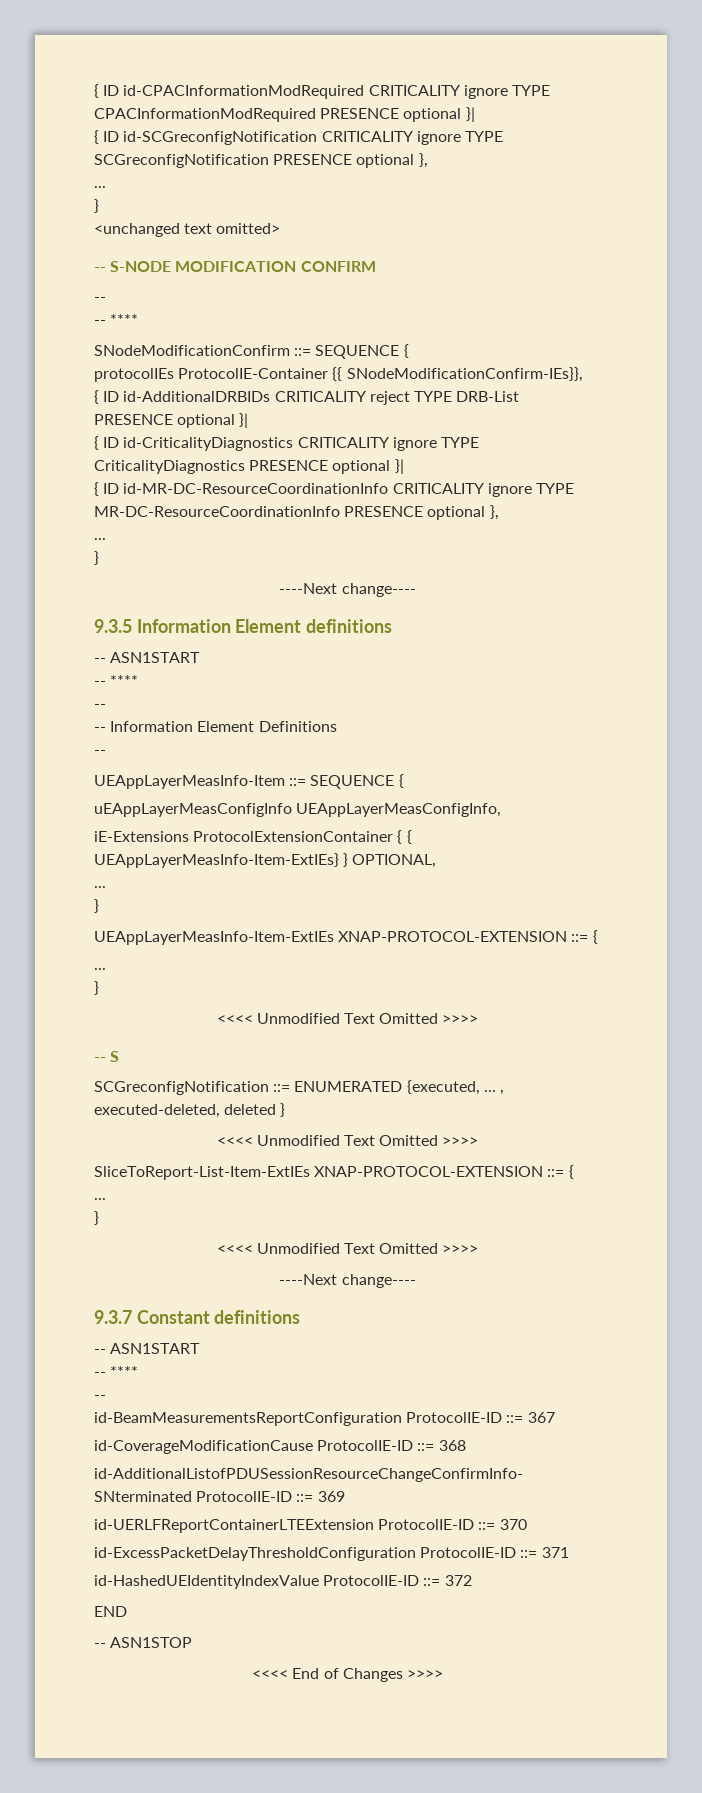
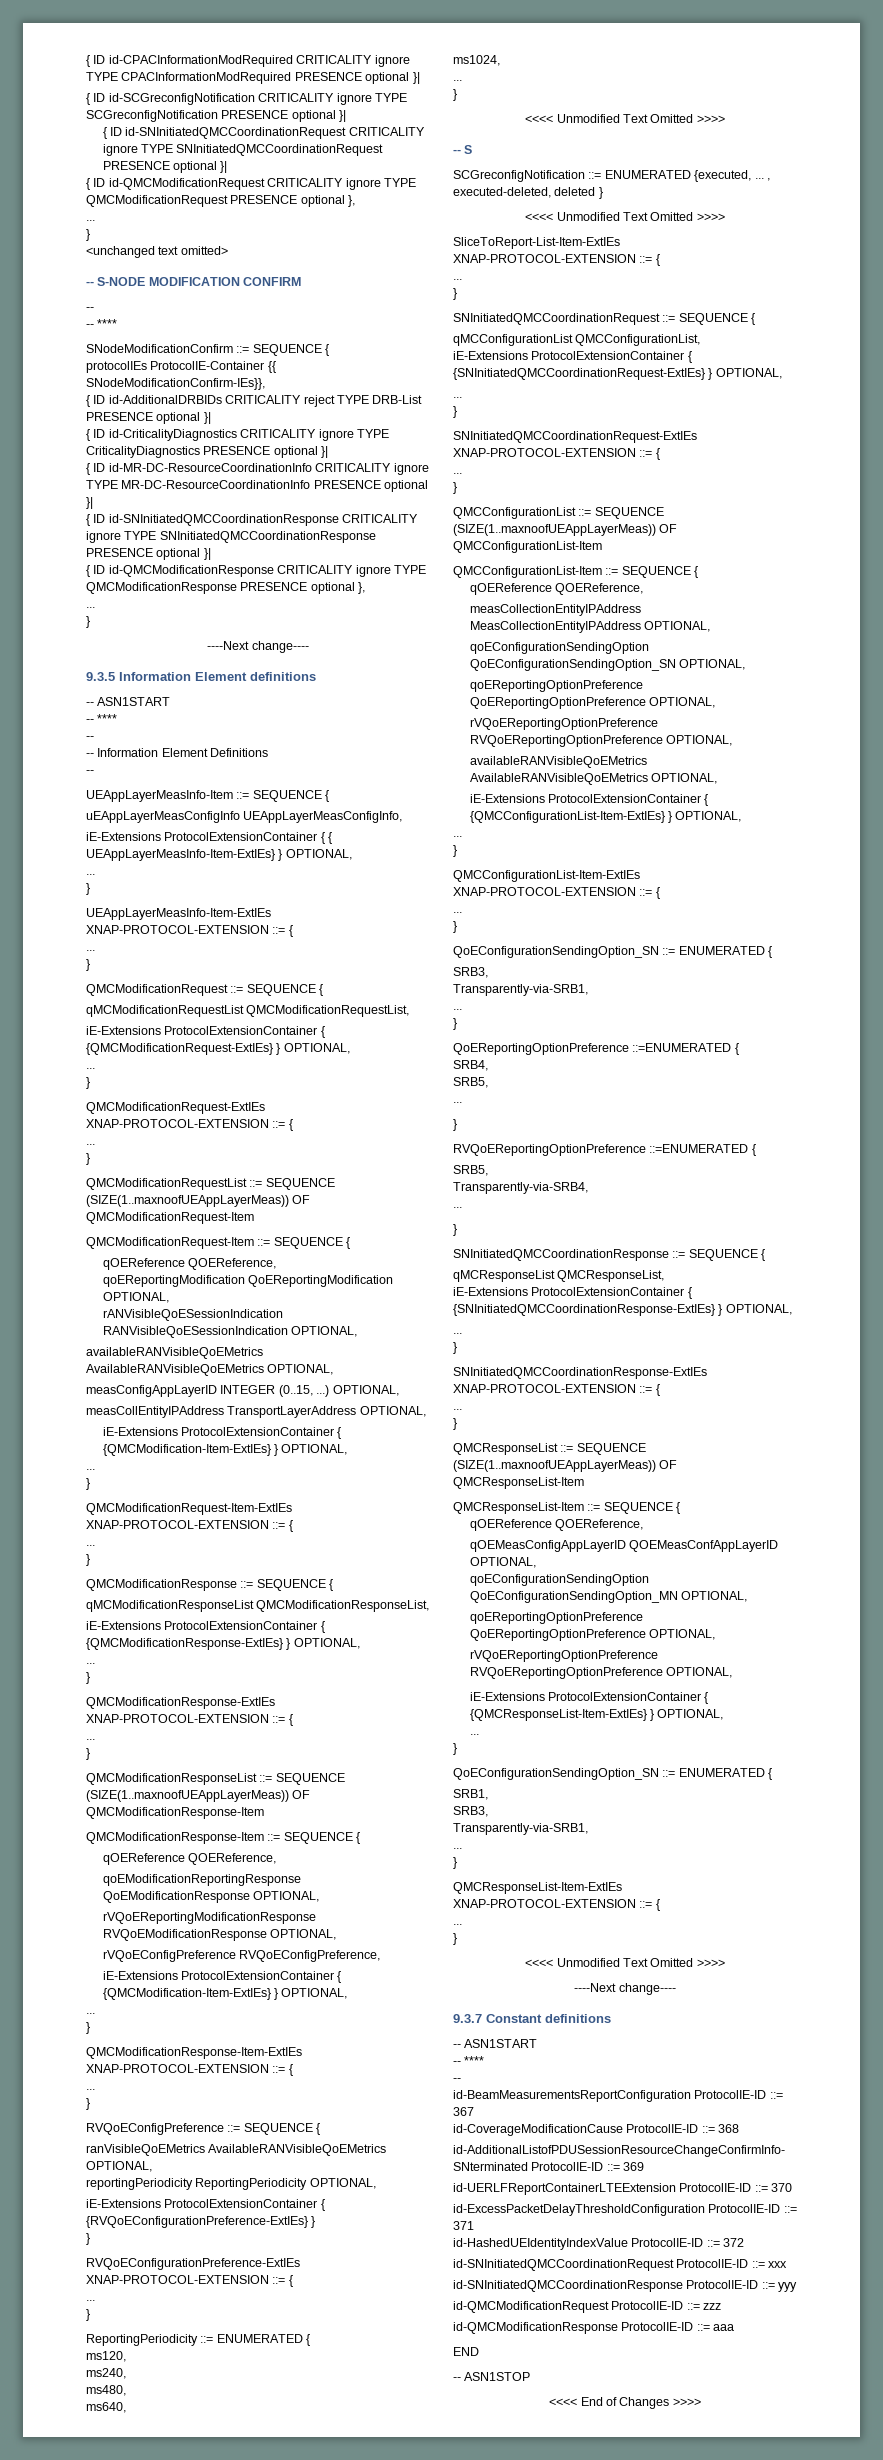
- { ID id-SCGreconfigNotification CRITICALITY ignore TYPE SCGreconfigNotification PRESENCE optional },
+ { ID id-SCGreconfigNotification CRITICALITY ignore TYPE SCGreconfigNotification PRESENCE optional }|
+ { ID id-SNInitiatedQMCCoordinationRequest CRITICALITY ignore TYPE SNInitiatedQMCCoordinationRequest PRESENCE optional }|
+ { ID id-QMCModificationRequest CRITICALITY ignore TYPE QMCModificationRequest PRESENCE optional },
- { ID id-MR-DC-ResourceCoordinationInfo CRITICALITY ignore TYPE MR-DC-ResourceCoordinationInfo PRESENCE optional },
+ { ID id-MR-DC-ResourceCoordinationInfo CRITICALITY ignore TYPE MR-DC-ResourceCoordinationInfo PRESENCE optional }|
+ { ID id-SNInitiatedQMCCoordinationResponse CRITICALITY ignore TYPE SNInitiatedQMCCoordinationResponse PRESENCE optional }|
+ { ID id-QMCModificationResponse CRITICALITY ignore TYPE QMCModificationResponse PRESENCE optional },
+ QMCModificationRequest ::= SEQUENCE {
+ qMCModificationRequestList QMCModificationRequestList,
+ iE-Extensions ProtocolExtensionContainer { {QMCModificationRequest-ExtIEs} } OPTIONAL,
+ ...
+ }
+ QMCModificationRequest-ExtIEs XNAP-PROTOCOL-EXTENSION ::= {
+ ...
+ }
+ QMCModificationRequestList ::= SEQUENCE (SIZE(1..maxnoofUEAppLayerMeas)) OF QMCModificationRequest-Item
+ QMCModificationRequest-Item ::= SEQUENCE {
+ qOEReference QOEReference,
+ qoEReportingModification QoEReportingModification OPTIONAL,
+ rANVisibleQoESessionIndication RANVisibleQoESessionIndication OPTIONAL,
+ availableRANVisibleQoEMetrics AvailableRANVisibleQoEMetrics OPTIONAL,
+ measConfigAppLayerID INTEGER (0..15, ...) OPTIONAL,
+ measCollEntityIPAddress TransportLayerAddress OPTIONAL,
+ iE-Extensions ProtocolExtensionContainer { {QMCModification-Item-ExtIEs} } OPTIONAL,
+ ...
+ }
+ QMCModificationRequest-Item-ExtIEs XNAP-PROTOCOL-EXTENSION ::= {
+ ...
+ }
+ QMCModificationResponse ::= SEQUENCE {
+ qMCModificationResponseList QMCModificationResponseList,
+ iE-Extensions ProtocolExtensionContainer { {QMCModificationResponse-ExtIEs} } OPTIONAL,
+ ...
+ }
+ QMCModificationResponse-ExtIEs XNAP-PROTOCOL-EXTENSION ::= {
+ ...
+ }
+ QMCModificationResponseList ::= SEQUENCE (SIZE(1..maxnoofUEAppLayerMeas)) OF QMCModificationResponse-Item
+ QMCModificationResponse-Item ::= SEQUENCE {
+ qOEReference QOEReference,
+ qoEModificationReportingResponse QoEModificationResponse OPTIONAL,
+ rVQoEReportingModificationResponse RVQoEModificationResponse OPTIONAL,
+ rVQoEConfigPreference RVQoEConfigPreference,
+ iE-Extensions ProtocolExtensionContainer { {QMCModification-Item-ExtIEs} } OPTIONAL,
+ ...
+ }
+ QMCModificationResponse-Item-ExtIEs XNAP-PROTOCOL-EXTENSION ::= {
+ ...
+ }
+ RVQoEConfigPreference ::= SEQUENCE {
+ ranVisibleQoEMetrics AvailableRANVisibleQoEMetrics OPTIONAL,
+ reportingPeriodicity ReportingPeriodicity OPTIONAL,
+ iE-Extensions ProtocolExtensionContainer { {RVQoEConfigurationPreference-ExtIEs} }
+ }
+ RVQoEConfigurationPreference-ExtIEs XNAP-PROTOCOL-EXTENSION ::= {
+ ...
+ }
+ ReportingPeriodicity ::= ENUMERATED {
+ ms120,
+ ms240,
+ ms480,
+ ms640,
+ ms1024,
+ ...
+ }
+ SNInitiatedQMCCoordinationRequest ::= SEQUENCE {
+ qMCConfigurationList QMCConfigurationList,
+ iE-Extensions ProtocolExtensionContainer { {SNInitiatedQMCCoordinationRequest-ExtIEs} } OPTIONAL,
+ ...
+ }
+ SNInitiatedQMCCoordinationRequest-ExtIEs XNAP-PROTOCOL-EXTENSION ::= {
+ ...
+ }
+ QMCConfigurationList ::= SEQUENCE (SIZE(1..maxnoofUEAppLayerMeas)) OF QMCConfigurationList-Item
+ QMCConfigurationList-Item ::= SEQUENCE {
+ qOEReference QOEReference,
+ measCollectionEntityIPAddress MeasCollectionEntityIPAddress OPTIONAL,
+ qoEConfigurationSendingOption QoEConfigurationSendingOption_SN OPTIONAL,
+ qoEReportingOptionPreference QoEReportingOptionPreference OPTIONAL,
+ rVQoEReportingOptionPreference RVQoEReportingOptionPreference OPTIONAL,
+ availableRANVisibleQoEMetrics AvailableRANVisibleQoEMetrics OPTIONAL,
+ iE-Extensions ProtocolExtensionContainer { {QMCConfigurationList-Item-ExtIEs} } OPTIONAL,
+ ...
+ }
+ QMCConfigurationList-Item-ExtIEs XNAP-PROTOCOL-EXTENSION ::= {
+ ...
+ }
+ QoEConfigurationSendingOption_SN ::= ENUMERATED {
+ SRB3,
+ Transparently-via-SRB1,
+ ...
+ }
+ QoEReportingOptionPreference ::=ENUMERATED {
+ SRB4,
+ SRB5,
+ ...
+ }
+ RVQoEReportingOptionPreference ::=ENUMERATED {
+ SRB5,
+ Transparently-via-SRB4,
+ ...
+ }
+ SNInitiatedQMCCoordinationResponse ::= SEQUENCE {
+ qMCResponseList QMCResponseList,
+ iE-Extensions ProtocolExtensionContainer { {SNInitiatedQMCCoordinationResponse-ExtIEs} } OPTIONAL,
+ ...
+ }
+ SNInitiatedQMCCoordinationResponse-ExtIEs XNAP-PROTOCOL-EXTENSION ::= {
+ ...
+ }
+ QMCResponseList ::= SEQUENCE (SIZE(1..maxnoofUEAppLayerMeas)) OF QMCResponseList-Item
+ QMCResponseList-Item ::= SEQUENCE {
+ qOEReference QOEReference,
+ qOEMeasConfigAppLayerID QOEMeasConfAppLayerID OPTIONAL,
+ qoEConfigurationSendingOption QoEConfigurationSendingOption_MN OPTIONAL,
+ qoEReportingOptionPreference QoEReportingOptionPreference OPTIONAL,
+ rVQoEReportingOptionPreference RVQoEReportingOptionPreference OPTIONAL,
+ iE-Extensions ProtocolExtensionContainer { {QMCResponseList-Item-ExtIEs} } OPTIONAL,
+ ...
+ }
+ QoEConfigurationSendingOption_SN ::= ENUMERATED {
+ SRB1,
+ SRB3,
+ Transparently-via-SRB1,
+ ...
+ }
+ QMCResponseList-Item-ExtIEs XNAP-PROTOCOL-EXTENSION ::= {
+ ...
+ }
+ id-SNInitiatedQMCCoordinationRequest ProtocolIE-ID ::= xxx
+ id-SNInitiatedQMCCoordinationResponse ProtocolIE-ID ::= yyy
+ id-QMCModificationRequest ProtocolIE-ID ::= zzz
+ id-QMCModificationResponse ProtocolIE-ID ::= aaa

